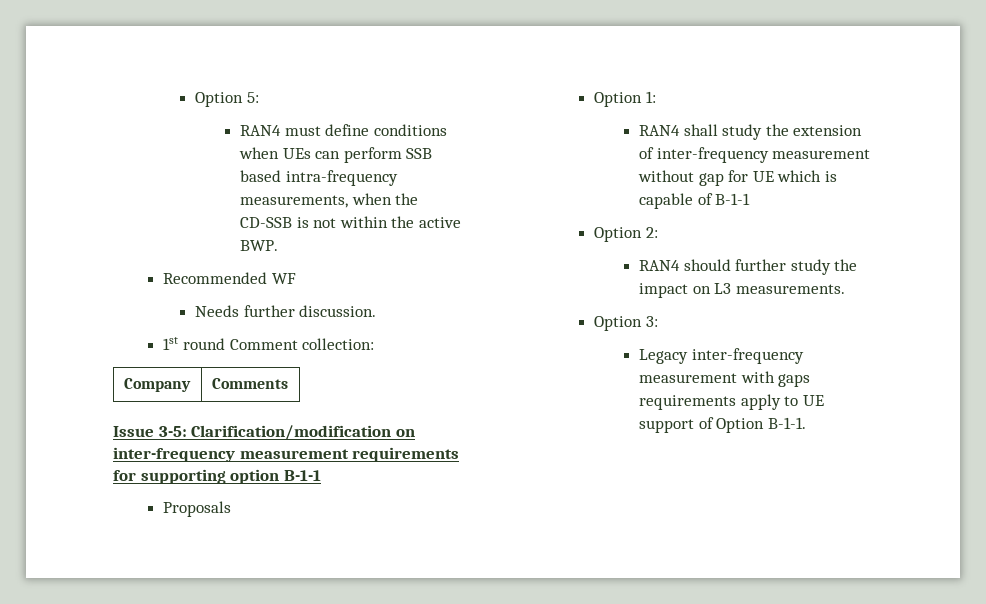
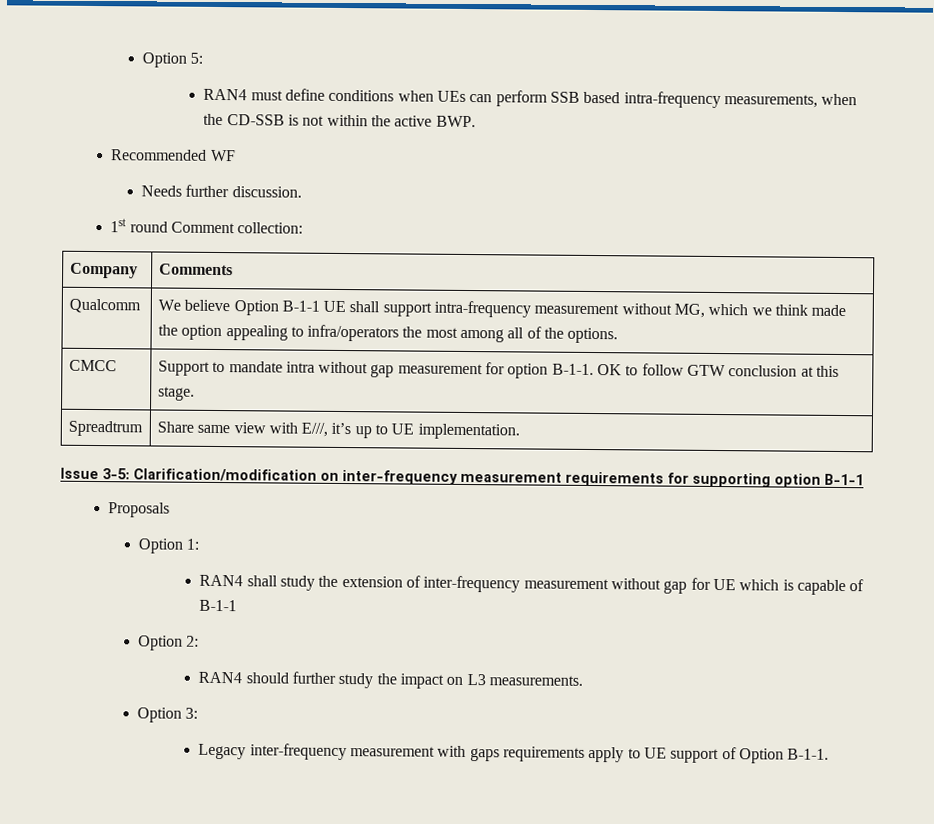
+ Qualcomm | We believe Option B-1-1 UE shall support intra-frequency measurement without MG, which we think made the option appealing to infra/operators the most among all of the options.
+ CMCC | Support to mandate intra without gap measurement for option B-1-1. OK to follow GTW conclusion at this stage.
+ Spreadtrum | Share same view with E///, it’s up to UE implementation.

